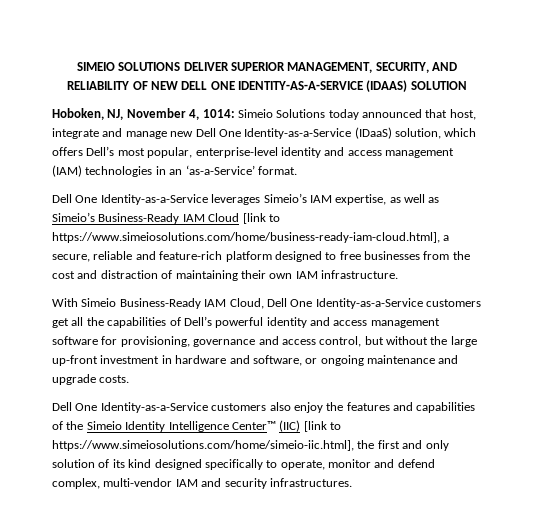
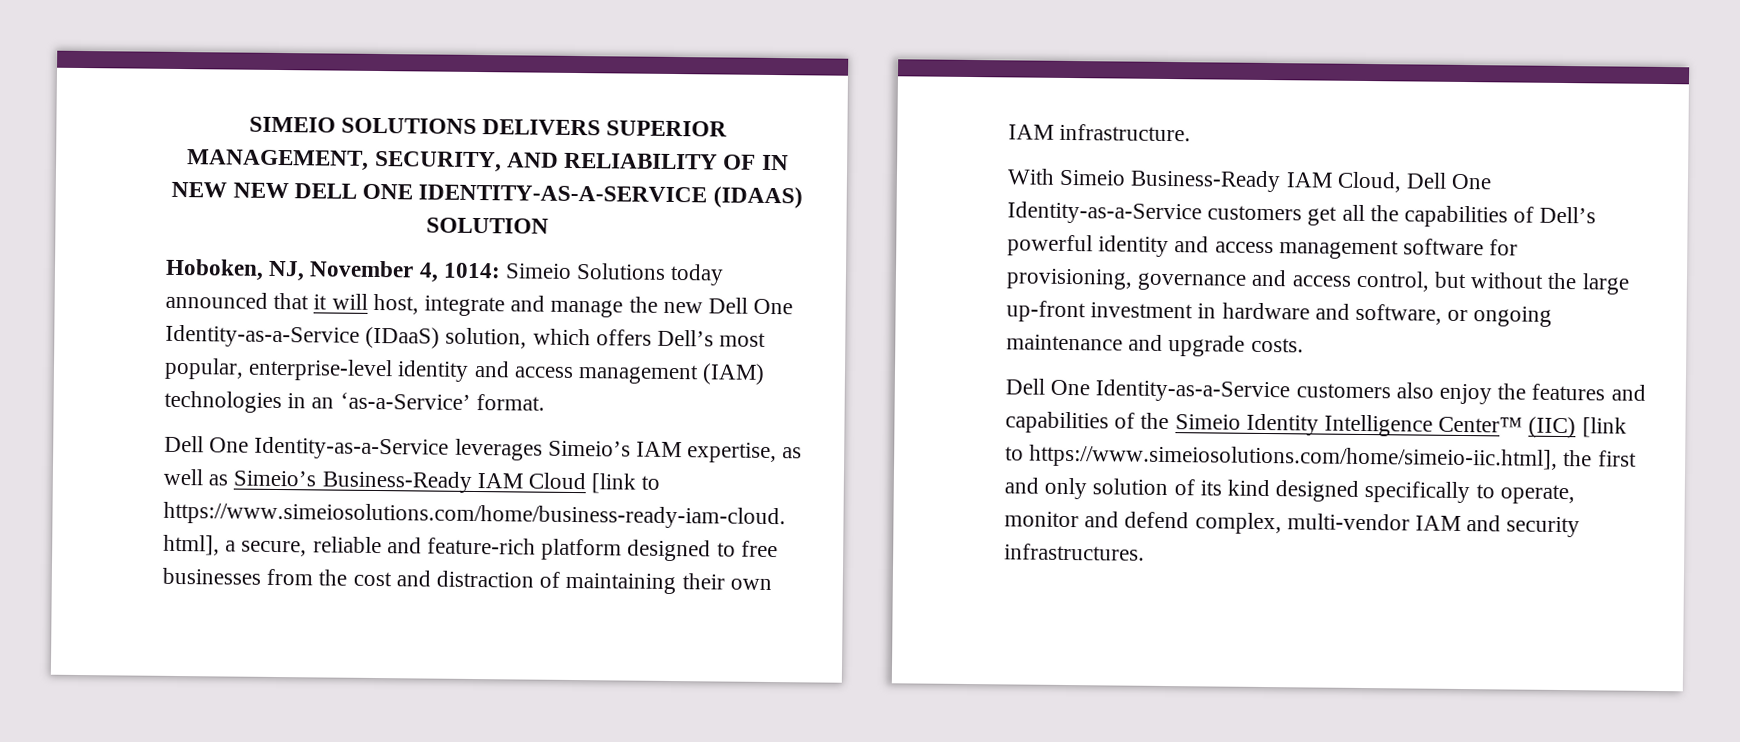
- SIMEIO SOLUTIONS DELIVER SUPERIOR MANAGEMENT, SECURITY, AND RELIABILITY OF NEW DELL ONE IDENTITY-AS-A-SERVICE (IDAAS) SOLUTION
+ SIMEIO SOLUTIONS DELIVERS SUPERIOR MANAGEMENT, SECURITY, AND RELIABILITY OF IN NEW NEW DELL ONE IDENTITY-AS-A-SERVICE (IDAAS) SOLUTION
- Hoboken, NJ, November 4, 1014: Simeio Solutions today announced that host, integrate and manage new Dell One Identity-as-a-Service (IDaaS) solution, which offers Dell’s most popular, enterprise-level identity and access management (IAM) technologies in an ‘as-a-Service’ format.
+ Hoboken, NJ, November 4, 1014: Simeio Solutions today announced that it will host, integrate and manage the new Dell One Identity-as-a-Service (IDaaS) solution, which offers Dell’s most popular, enterprise-level identity and access management (IAM) technologies in an ‘as-a-Service’ format.

